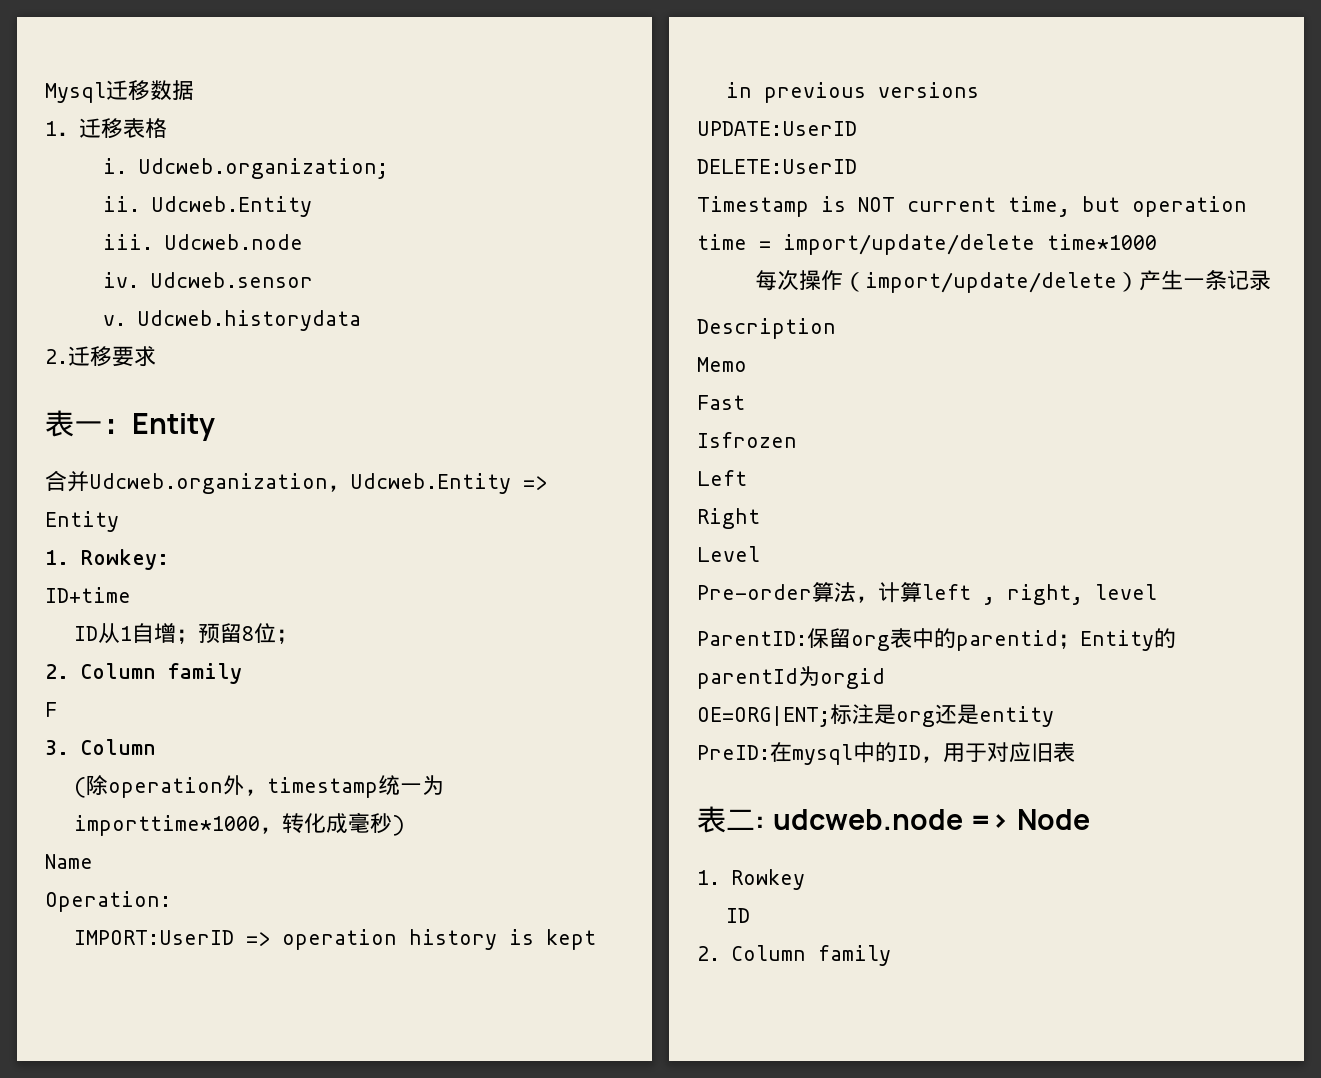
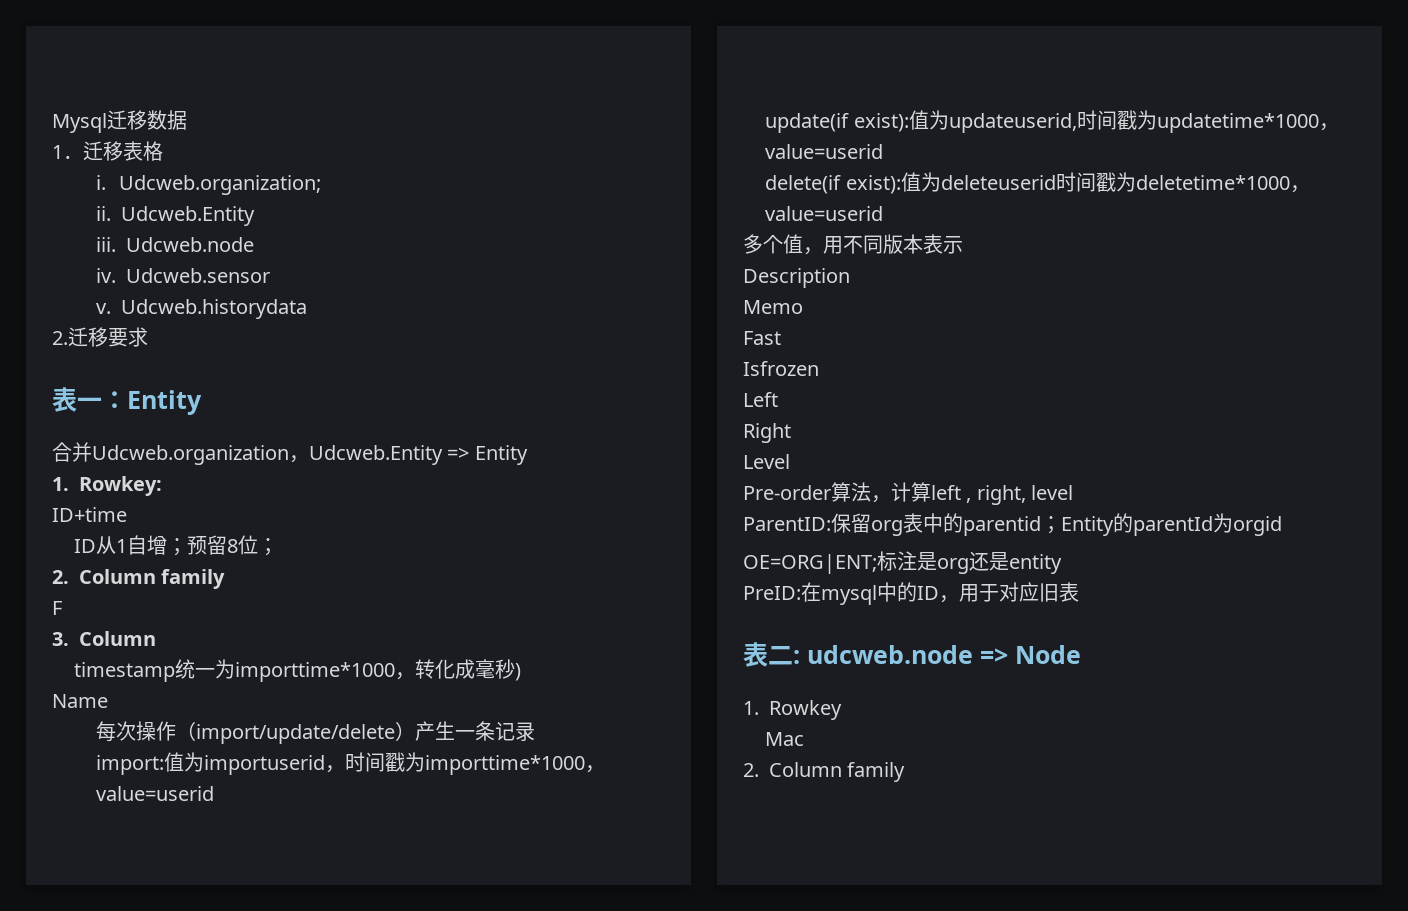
- (除operation外，timestamp统一为importtime*1000，转化成毫秒)
+ timestamp统一为importtime*1000，转化成毫秒)
- Operation:
- IMPORT:UserID => operation history is kept in previous versions
- UPDATE:UserID
- DELETE:UserID
- Timestamp is NOT current time, but operation time = import/update/delete time*1000
+ import:值为importuserid，时间戳为importtime*1000，value=userid
+ update(if exist):值为updateuserid,时间戳为updatetime*1000，value=userid
+ delete(if exist):值为deleteuserid时间戳为deletetime*1000，value=userid
+ 多个值，用不同版本表示
  1. Rowkey
- ID
+ Mac

